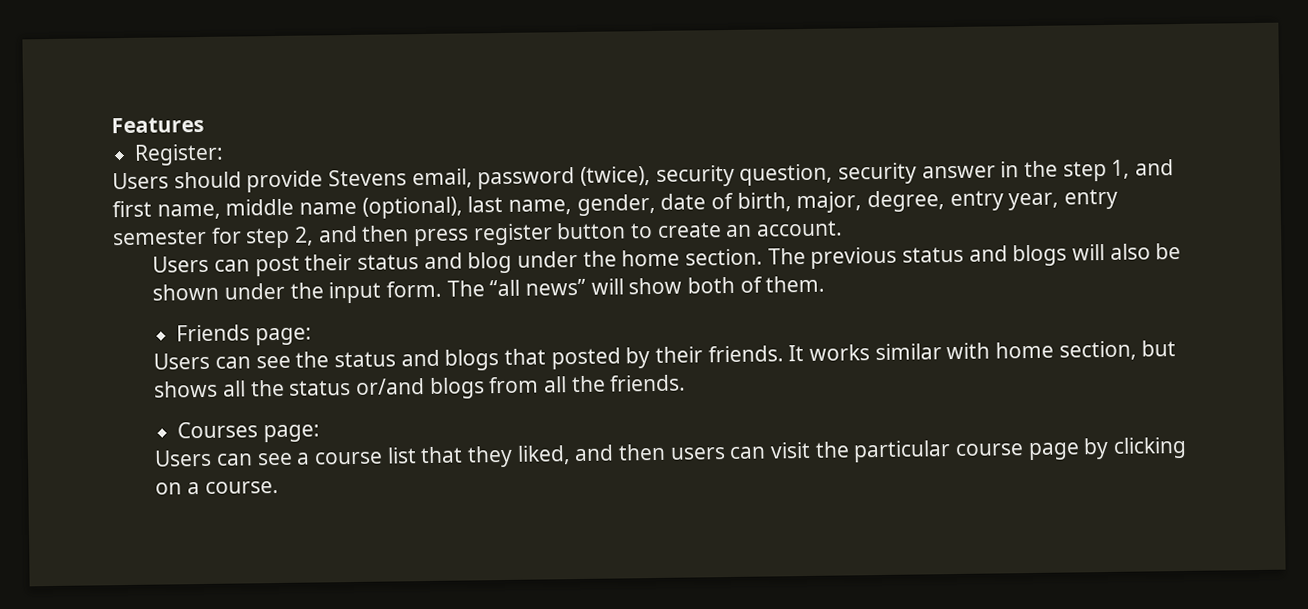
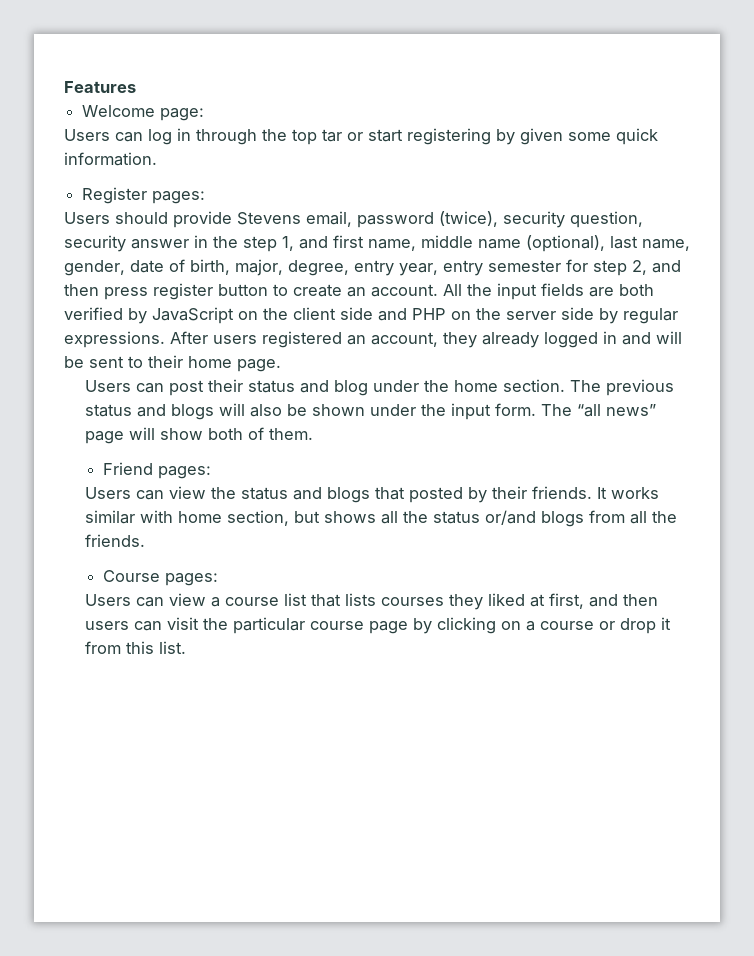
- Register:
+ Welcome page:
+ Users can log in through the top tar or start registering by given some quick information.
+ Register pages:
+ All the input fields are both verified by JavaScript on the client side and PHP on the server side by regular expressions. After users registered an account, they already logged in and will be sent to their home page.
- The “all news” will show both of them.
+ The “all news” page will show both of them.
- Friends page:
- Users can see the status and blogs that posted by their friends.
+ Friend pages:
+ Users can view the status and blogs that posted by their friends.
- Courses page:
- Users can see a course list that they liked, and then users can visit the particular course page by clicking on a course.
+ Course pages:
+ Users can view a course list that lists courses they liked at first, and then users can visit the particular course page by clicking on a course or drop it from this list.

